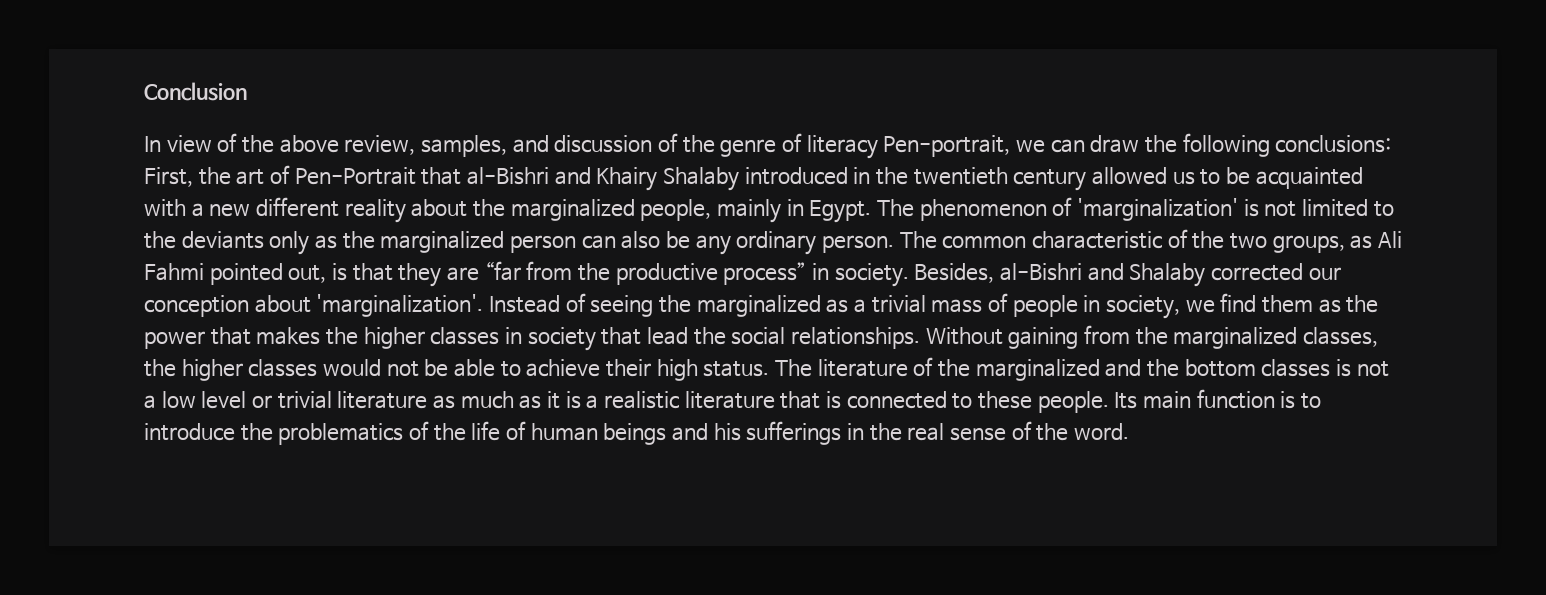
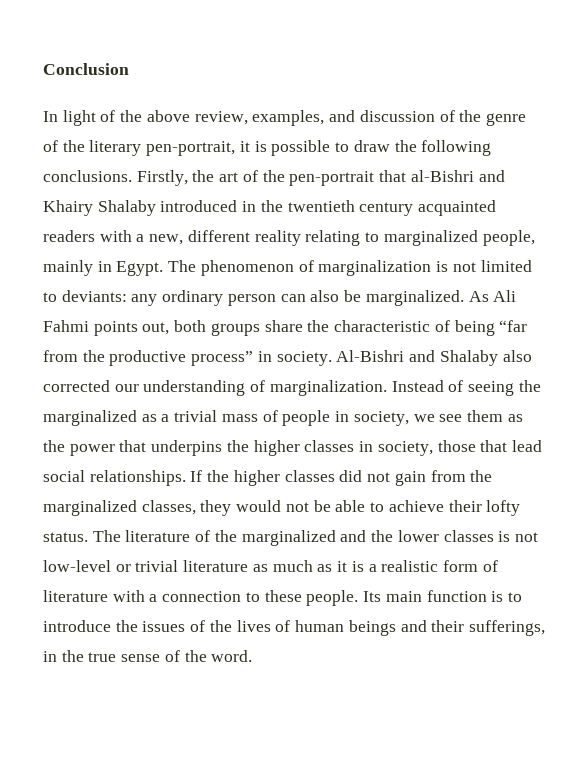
- In view of the above review, samples, and discussion of the genre of literacy Pen-portrait, we can draw the following conclusions: First, the art of Pen-Portrait that al-Bishri and Khairy Shalaby introduced in the twentieth century allowed us to be acquainted with a new different reality about the marginalized people, mainly in Egypt.
+ In light of the above review, examples, and discussion of the genre of the literary pen-portrait, it is possible to draw the following conclusions. Firstly, the art of the pen-portrait that al-Bishri and Khairy Shalaby introduced in the twentieth century acquainted readers with a new, different reality relating to marginalized people, mainly in Egypt.
- The phenomenon of 'marginalization' is not limited to the deviants only as the marginalized person can also be any ordinary person. The common characteristic of the two groups, as Ali Fahmi pointed out, is that they are “far from the productive process” in society.
+ The phenomenon of marginalization is not limited to deviants: any ordinary person can also be marginalized. As Ali Fahmi points out, both groups share the characteristic of being “far from the productive process” in society.
- Besides, al-Bishri and Shalaby corrected our conception about 'marginalization'.
+ Al-Bishri and Shalaby also corrected our understanding of marginalization.
- Instead of seeing the marginalized as a trivial mass of people in society, we find them as the power that makes the higher classes in society that lead the social relationships.
+ Instead of seeing the marginalized as a trivial mass of people in society, we see them as the power that underpins the higher classes in society, those that lead social relationships.
- Without gaining from the marginalized classes, the higher classes would not be able to achieve their high status.
+ If the higher classes did not gain from the marginalized classes, they would not be able to achieve their lofty status.
- The literature of the marginalized and the bottom classes is not a low level or trivial literature as much as it is a realistic literature that is connected to these people.
+ The literature of the marginalized and the lower classes is not low-level or trivial literature as much as it is a realistic form of literature with a connection to these people.
- Its main function is to introduce the problematics of the life of human beings and his sufferings in the real sense of the word.
+ Its main function is to introduce the issues of the lives of human beings and their sufferings, in the true sense of the word.

